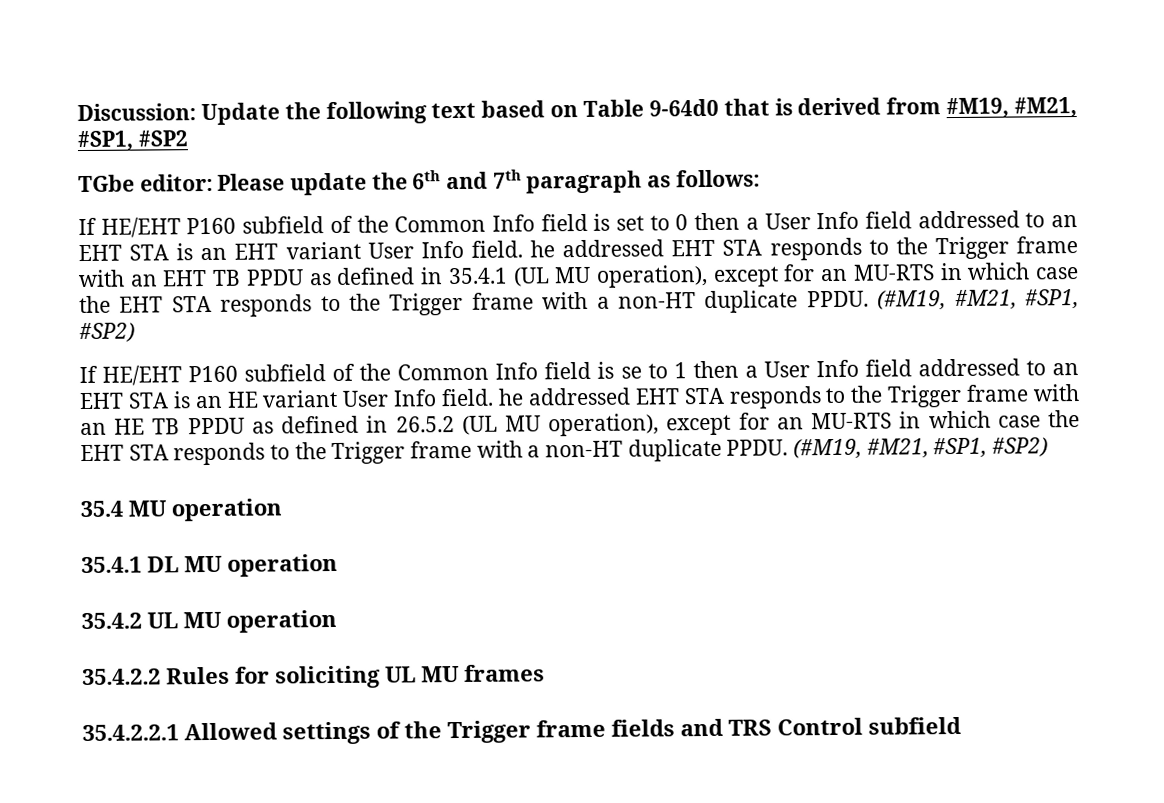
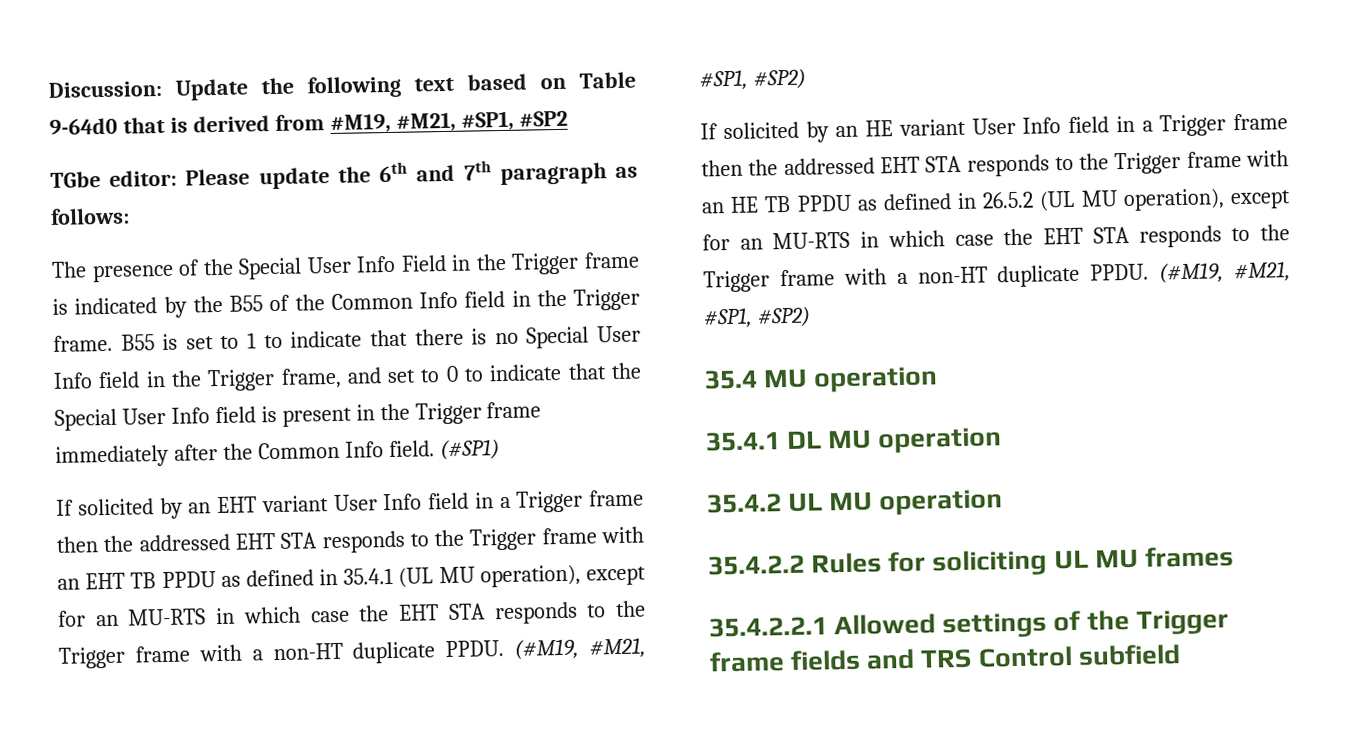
- If HE/EHT P160 subfield of the Common Info field is set to 0 then a User Info field addressed to an EHT STA is an EHT variant User Info field. he addressed EHT STA responds to the Trigger frame with an EHT TB PPDU as defined in 35.4.1 (UL MU operation), except for an MU-RTS in which case the EHT STA responds to the Trigger frame with a non-HT duplicate PPDU.
+ The presence of the Special User Info Field in the Trigger frame is indicated by the B55 of the Common Info field in the Trigger frame. B55 is set to 1 to indicate that there is no Special User Info field in the Trigger frame, and set to 0 to indicate that the Special User Info field is present in the Trigger frame immediately after the Common Info field. (#SP1)
+ If solicited by an EHT variant User Info field in a Trigger frame then the addressed EHT STA responds to the Trigger frame with an EHT TB PPDU as defined in 35.4.1 (UL MU operation), except for an MU-RTS in which case the EHT STA responds to the Trigger frame with a non-HT duplicate PPDU.
- If HE/EHT P160 subfield of the Common Info field is se to 1 then a User Info field addressed to an EHT STA is an HE variant User Info field. he addressed EHT STA responds to the Trigger frame with an HE TB PPDU as defined in 26.5.2 (UL MU operation), except for an MU-RTS in which case the EHT STA responds to the Trigger frame with a non-HT duplicate PPDU.
+ If solicited by an HE variant User Info field in a Trigger frame then the addressed EHT STA responds to the Trigger frame with an HE TB PPDU as defined in 26.5.2 (UL MU operation), except for an MU-RTS in which case the EHT STA responds to the Trigger frame with a non-HT duplicate PPDU.

